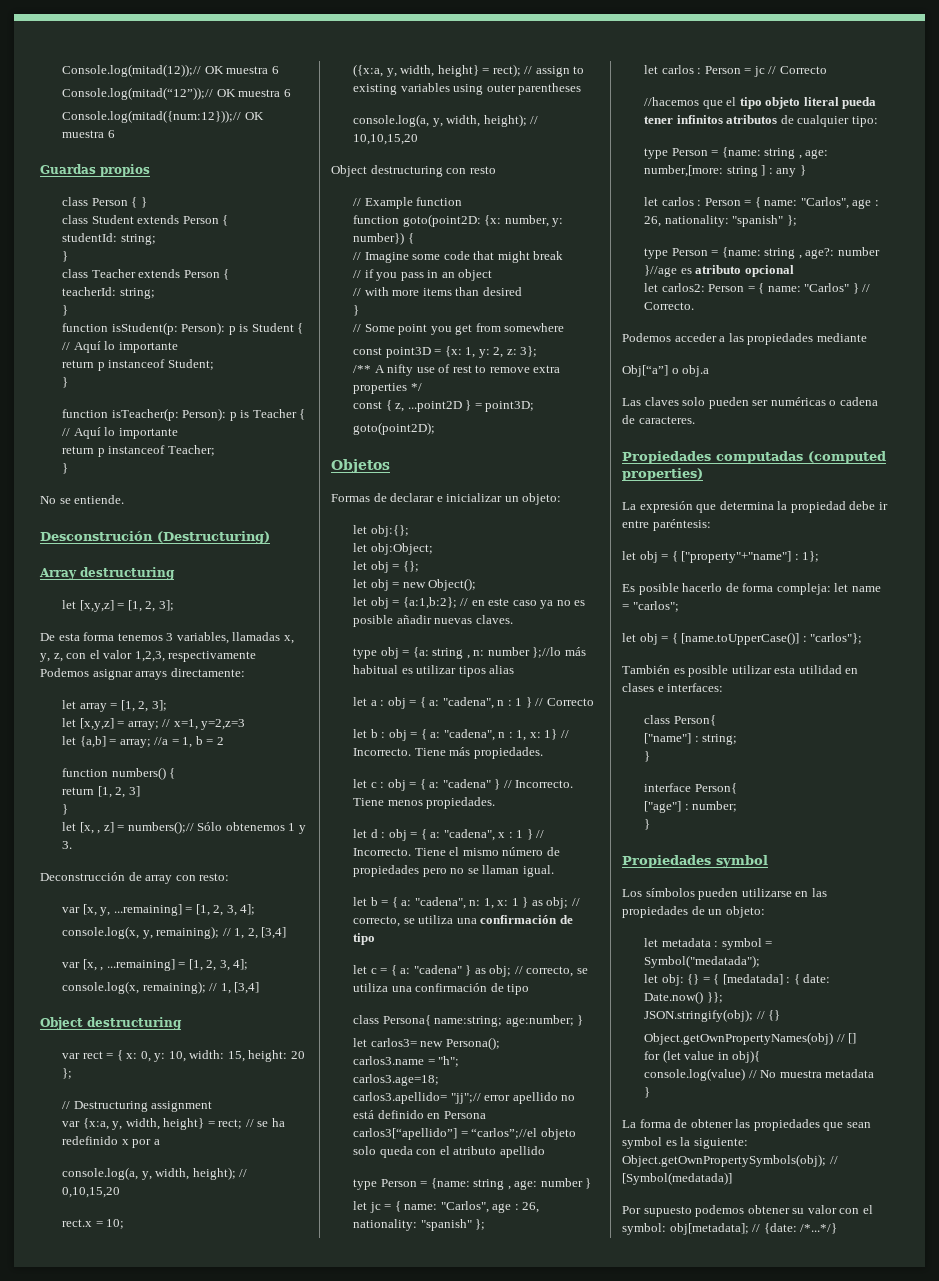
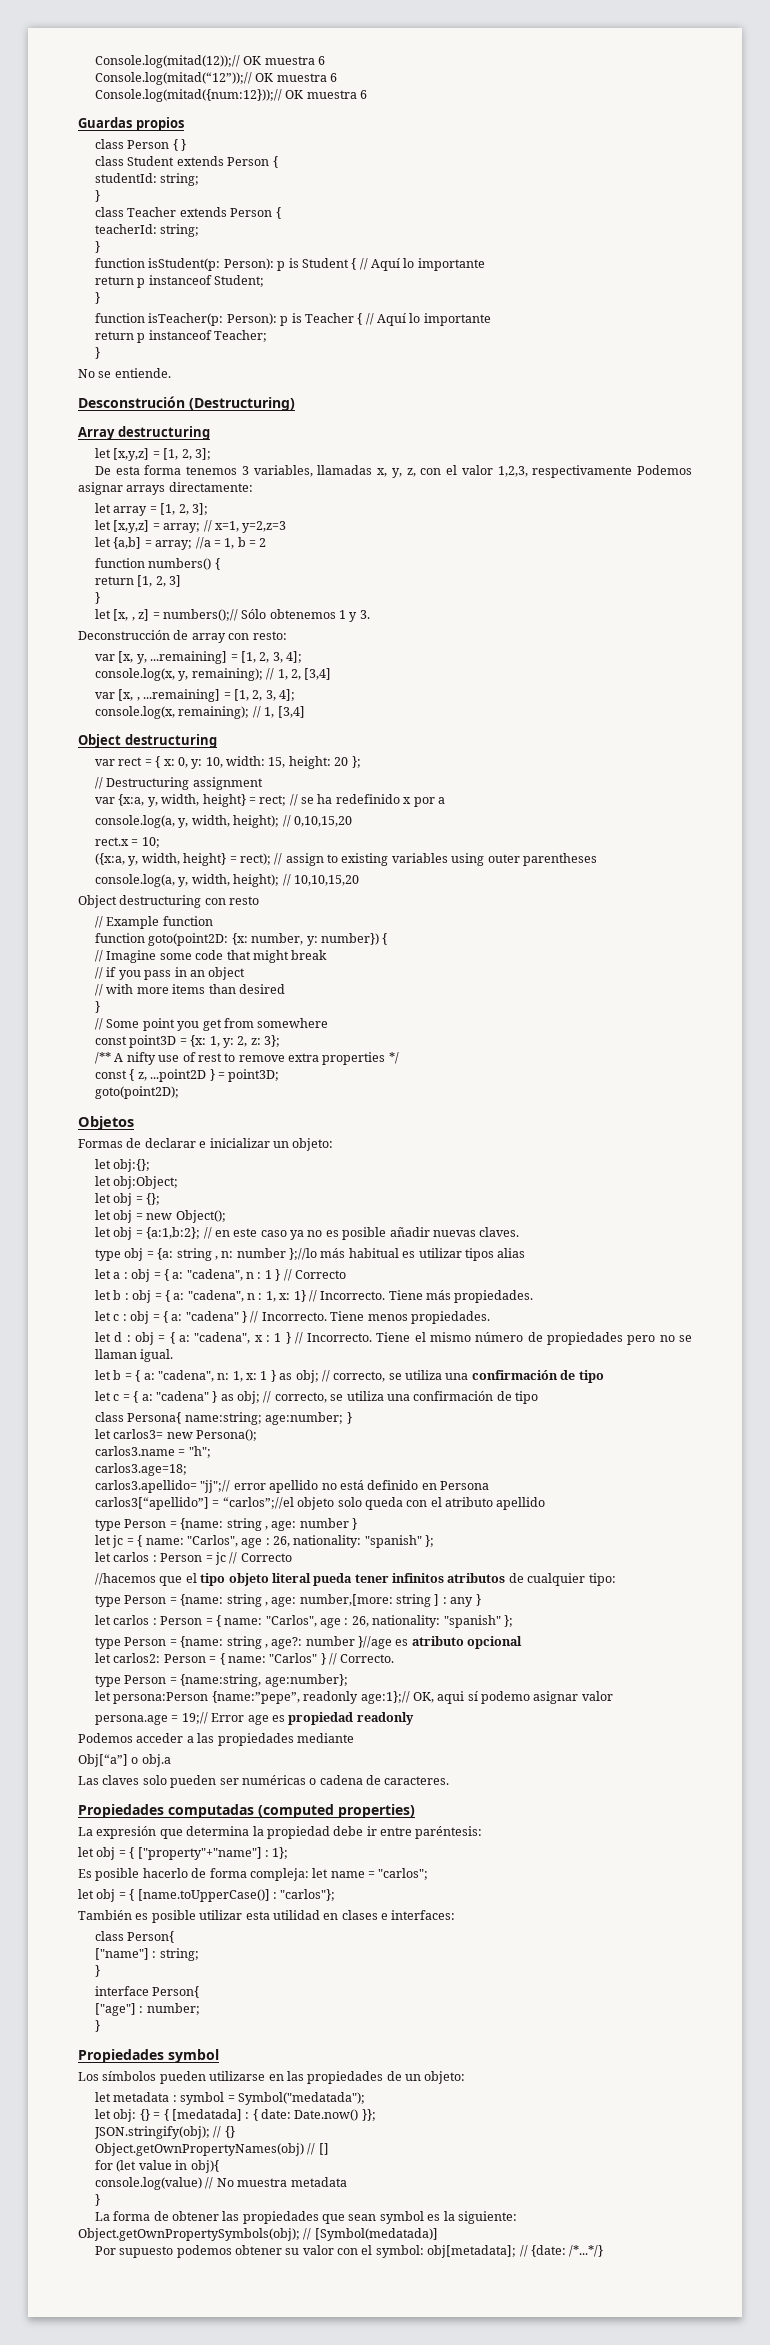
+ type Person = {name:string, age:number};
+ let persona:Person {name:”pepe”, readonly age:1};// OK, aqui sí podemo asignar valor
+ persona.age = 19;// Error age es propiedad readonly

